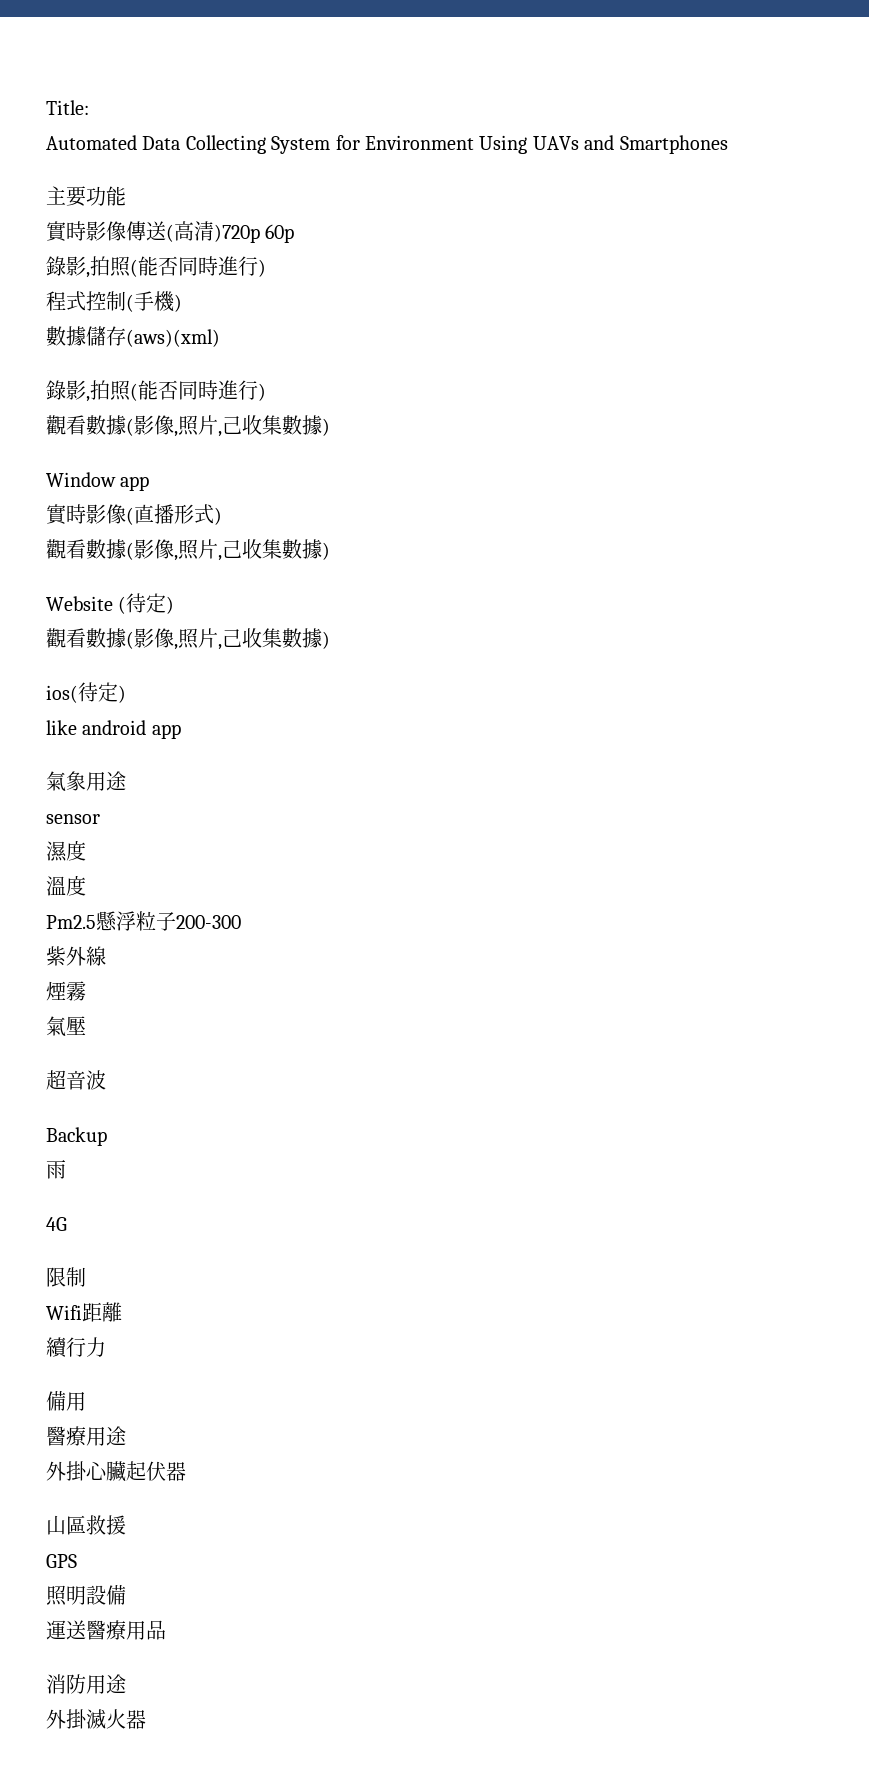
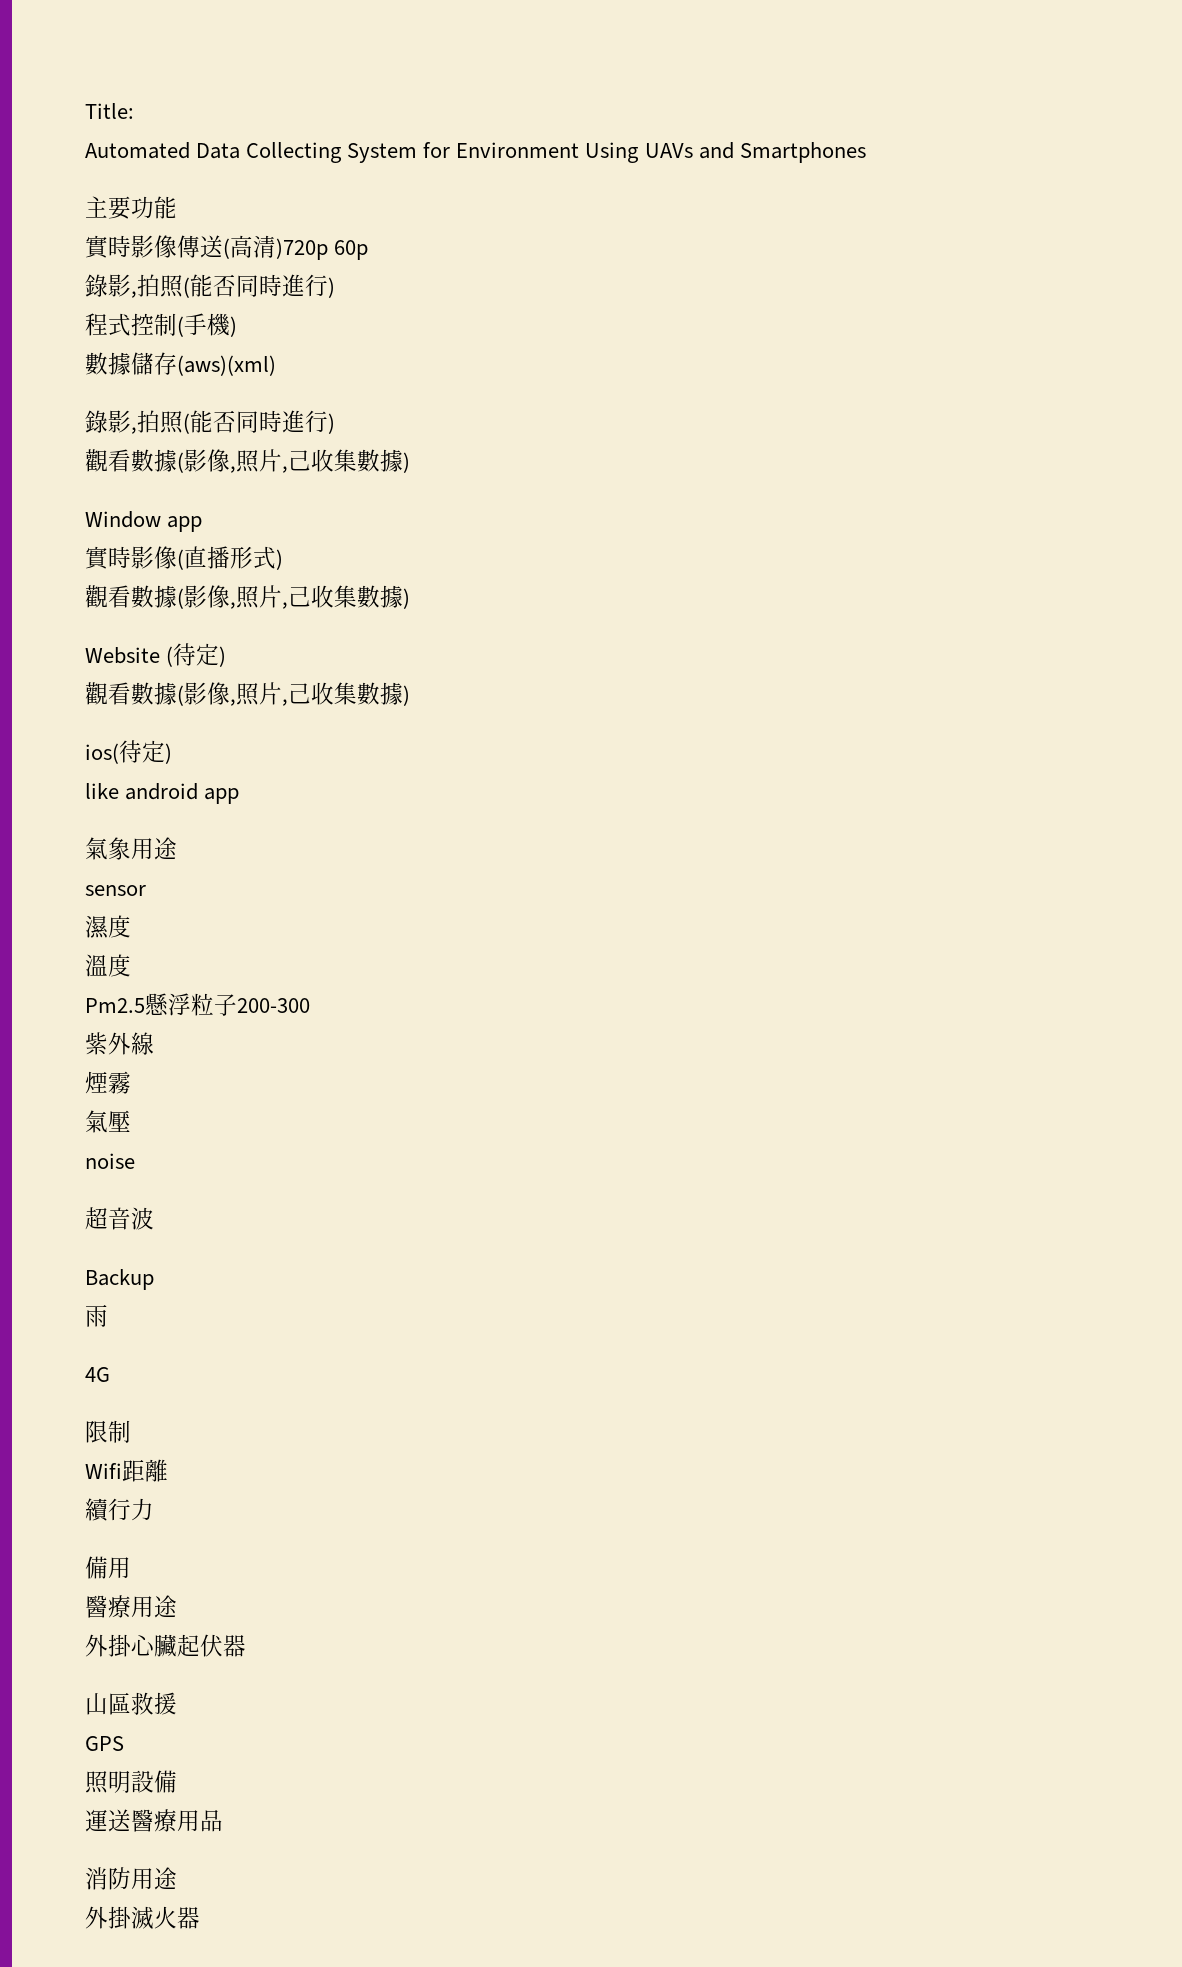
+ noise

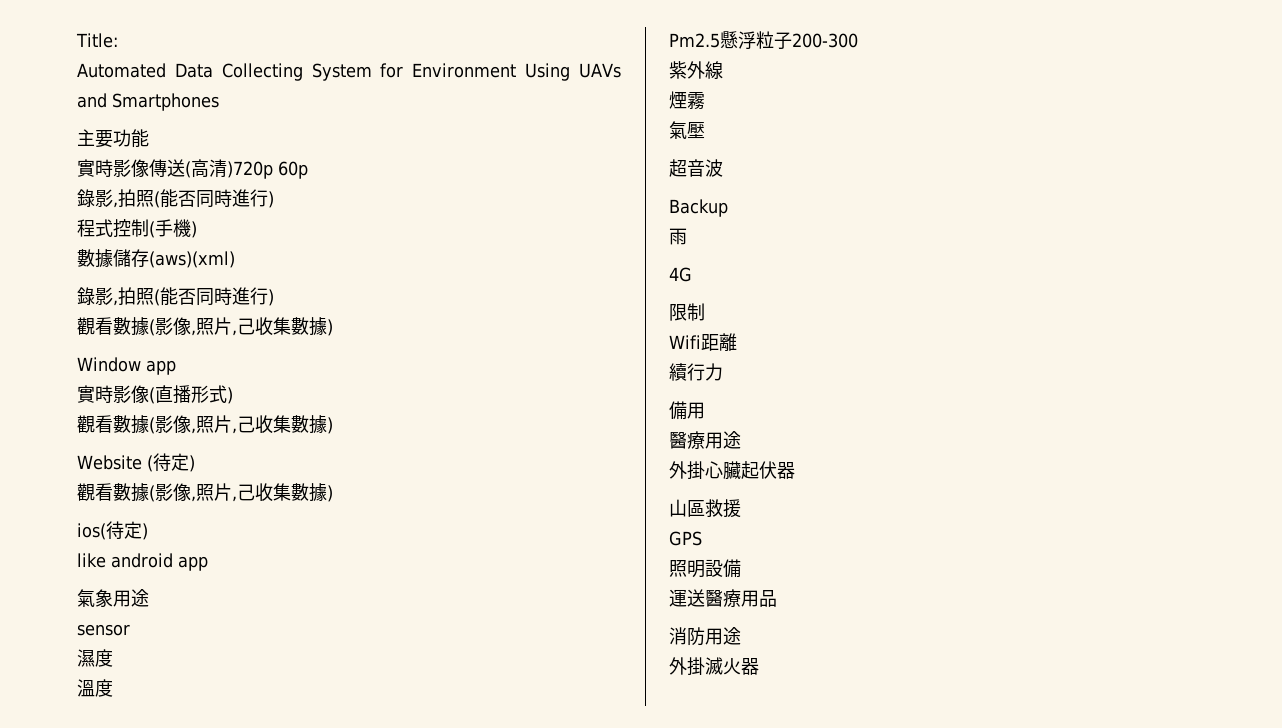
- noise

